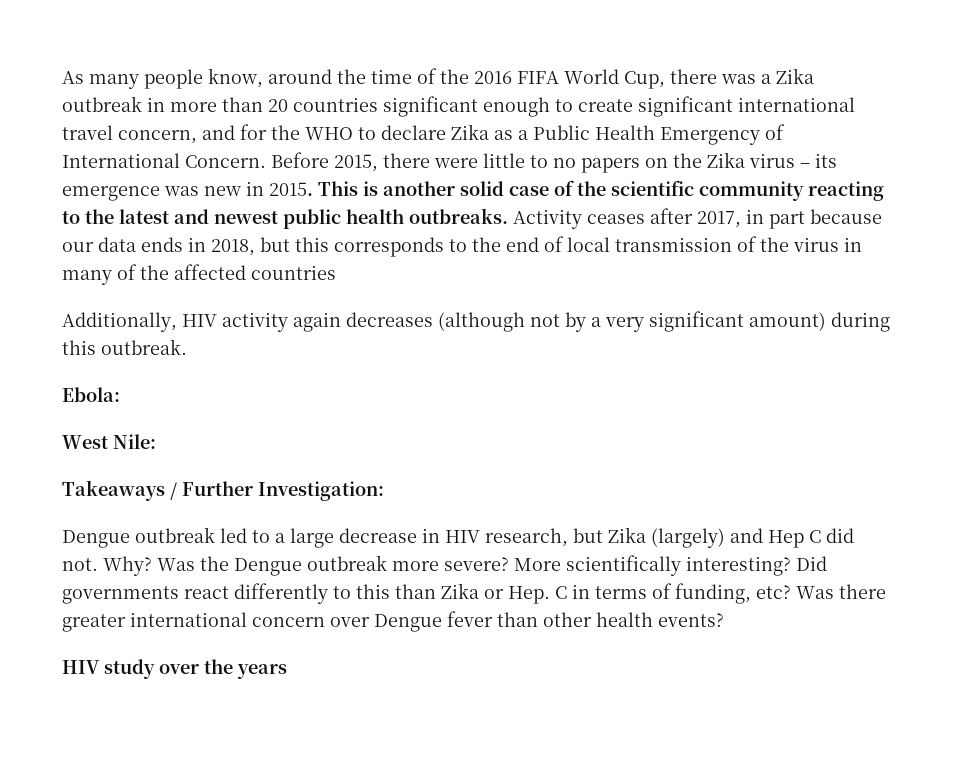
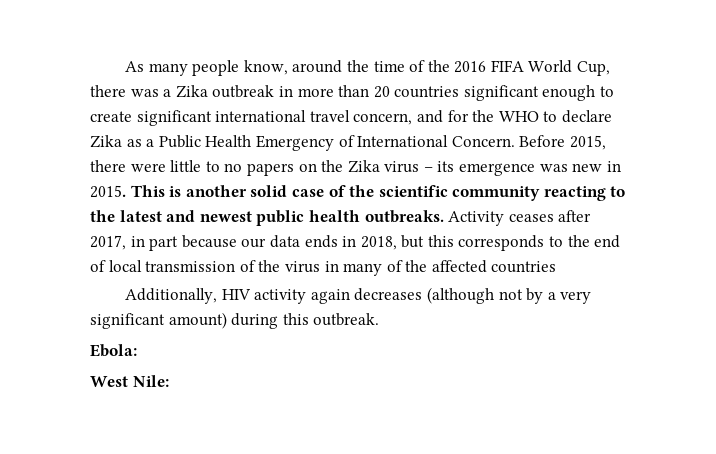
- Takeaways / Further Investigation:
- Dengue outbreak led to a large decrease in HIV research, but Zika (largely) and Hep C did not. Why? Was the Dengue outbreak more severe? More scientifically interesting? Did governments react differently to this than Zika or Hep. C in terms of funding, etc? Was there greater international concern over Dengue fever than other health events?
- HIV study over the years

